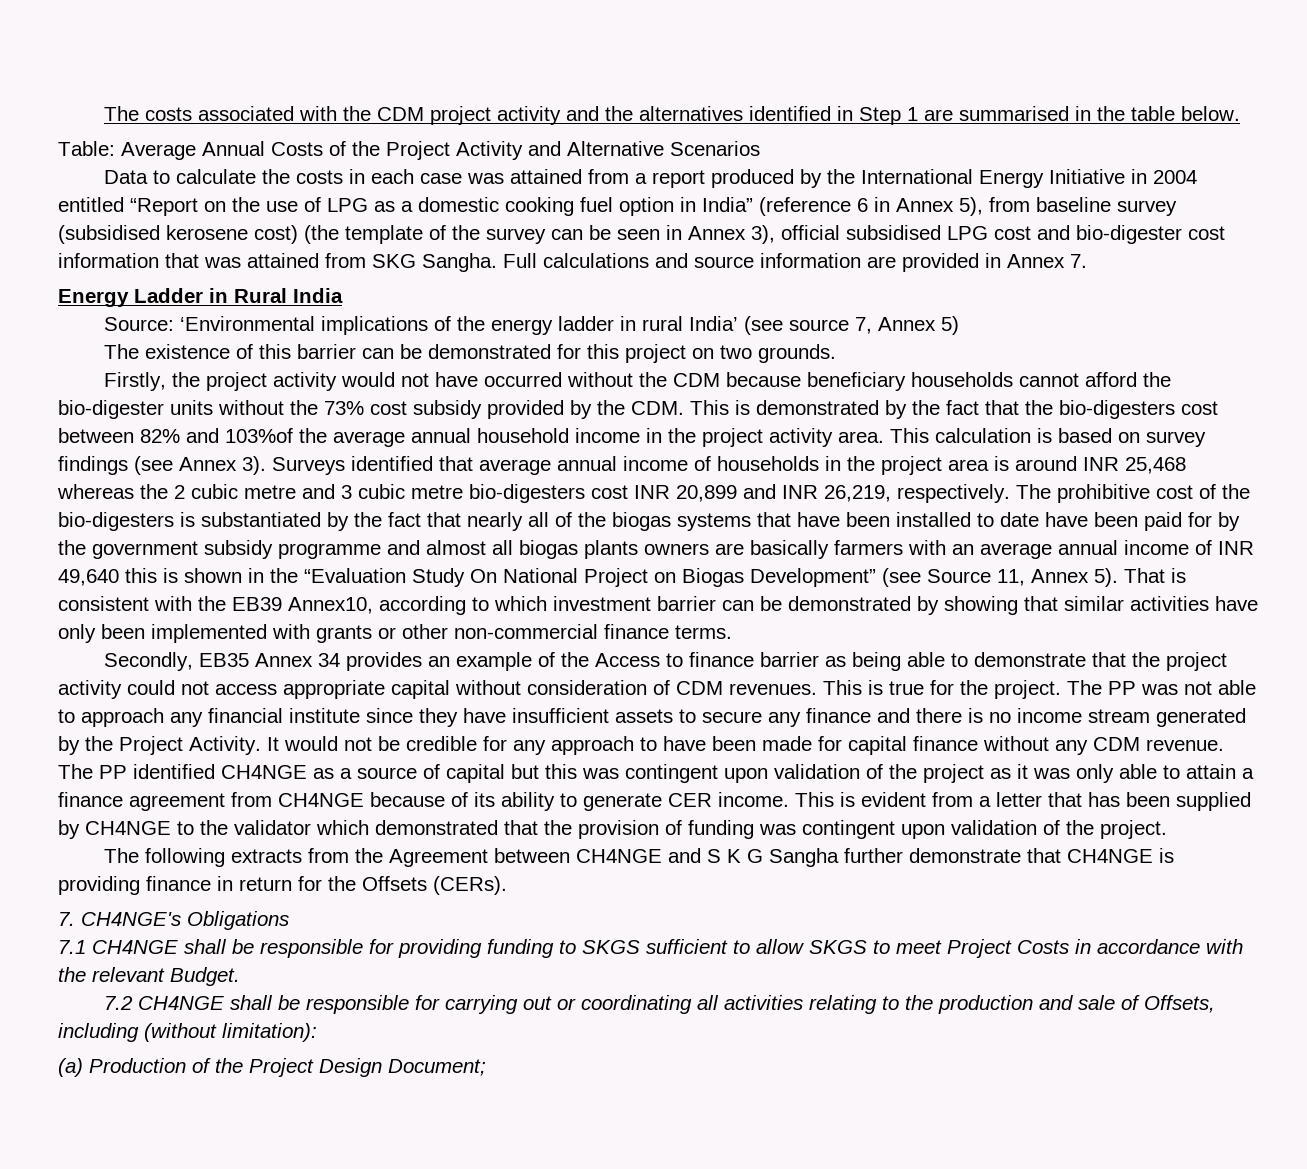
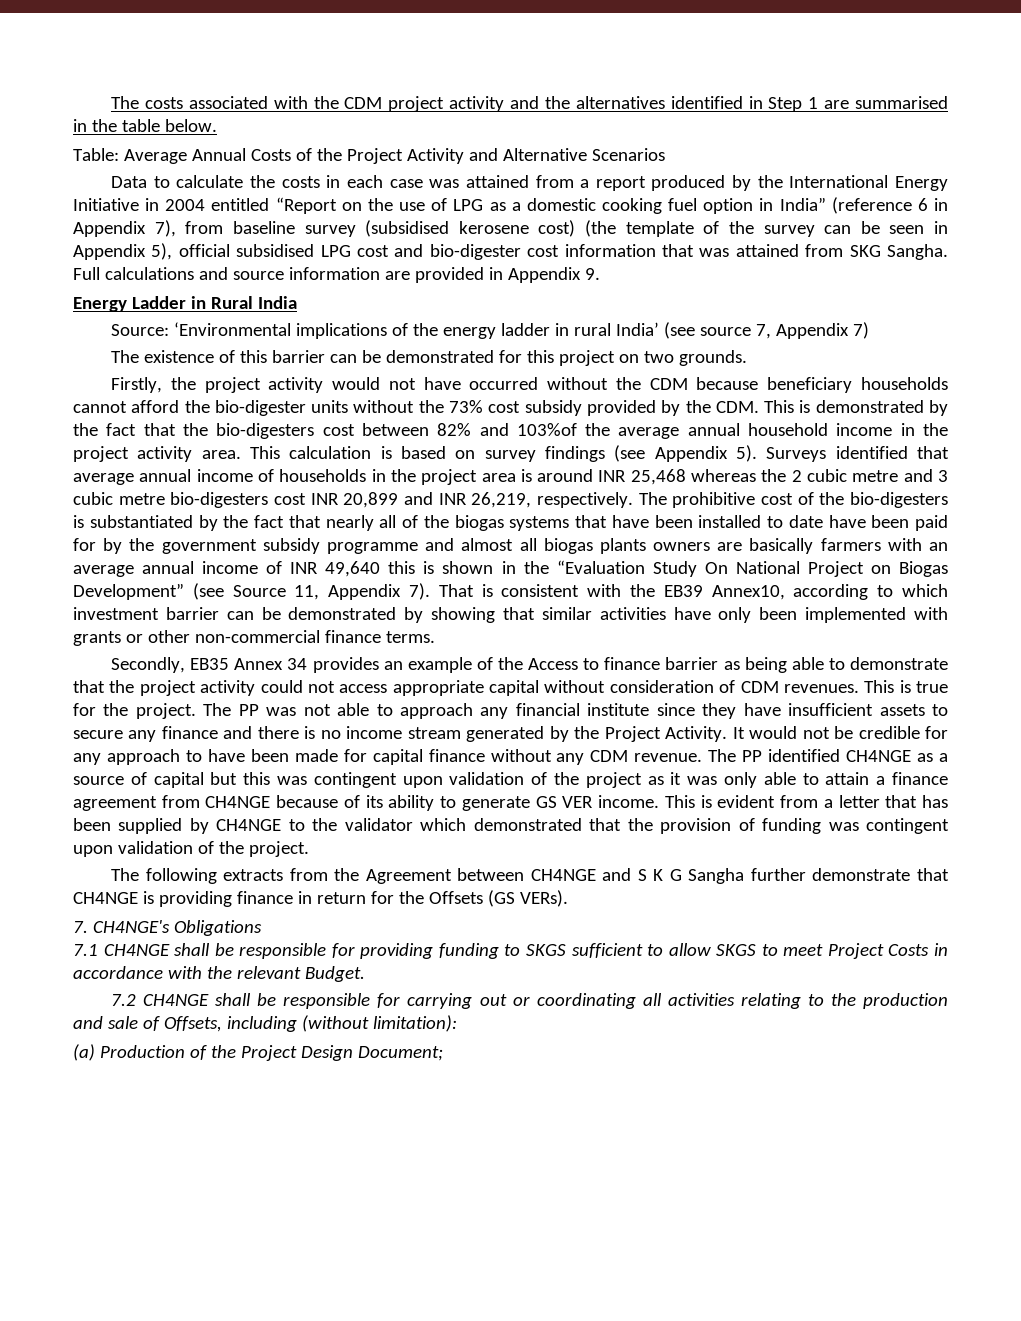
- Data to calculate the costs in each case was attained from a report produced by the International Energy Initiative in 2004 entitled “Report on the use of LPG as a domestic cooking fuel option in India” (reference 6 in Annex 5), from baseline survey (subsidised kerosene cost) (the template of the survey can be seen in Annex 3), official subsidised LPG cost and bio-digester cost information that was attained from SKG Sangha.
+ Data to calculate the costs in each case was attained from a report produced by the International Energy Initiative in 2004 entitled “Report on the use of LPG as a domestic cooking fuel option in India” (reference 6 in Appendix 7), from baseline survey (subsidised kerosene cost) (the template of the survey can be seen in Appendix 5), official subsidised LPG cost and bio-digester cost information that was attained from SKG Sangha.
- Full calculations and source information are provided in Annex 7.
+ Full calculations and source information are provided in Appendix 9.
- Source: ‘Environmental implications of the energy ladder in rural India’ (see source 7, Annex 5)
+ Source: ‘Environmental implications of the energy ladder in rural India’ (see source 7, Appendix 7)
- This calculation is based on survey findings (see Annex 3).
+ This calculation is based on survey findings (see Appendix 5).
- The prohibitive cost of the bio-digesters is substantiated by the fact that nearly all of the biogas systems that have been installed to date have been paid for by the government subsidy programme and almost all biogas plants owners are basically farmers with an average annual income of INR 49,640 this is shown in the “Evaluation Study On National Project on Biogas Development” (see Source 11, Annex 5).
+ The prohibitive cost of the bio-digesters is substantiated by the fact that nearly all of the biogas systems that have been installed to date have been paid for by the government subsidy programme and almost all biogas plants owners are basically farmers with an average annual income of INR 49,640 this is shown in the “Evaluation Study On National Project on Biogas Development” (see Source 11, Appendix 7).
- The PP identified CH4NGE as a source of capital but this was contingent upon validation of the project as it was only able to attain a finance agreement from CH4NGE because of its ability to generate CER income.
+ The PP identified CH4NGE as a source of capital but this was contingent upon validation of the project as it was only able to attain a finance agreement from CH4NGE because of its ability to generate GS VER income.
- The following extracts from the Agreement between CH4NGE and S K G Sangha further demonstrate that CH4NGE is providing finance in return for the Offsets (CERs).
+ The following extracts from the Agreement between CH4NGE and S K G Sangha further demonstrate that CH4NGE is providing finance in return for the Offsets (GS VERs).

